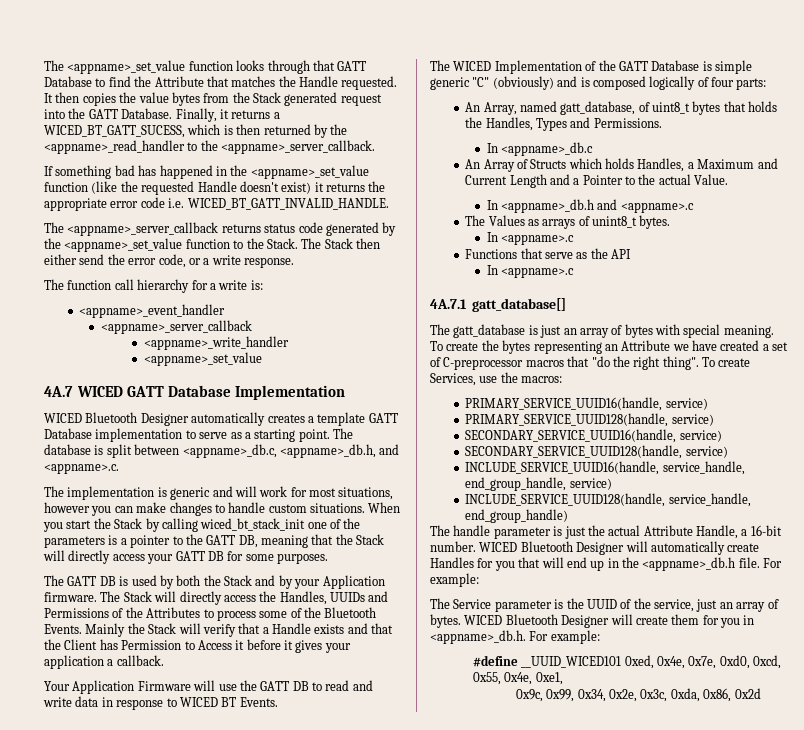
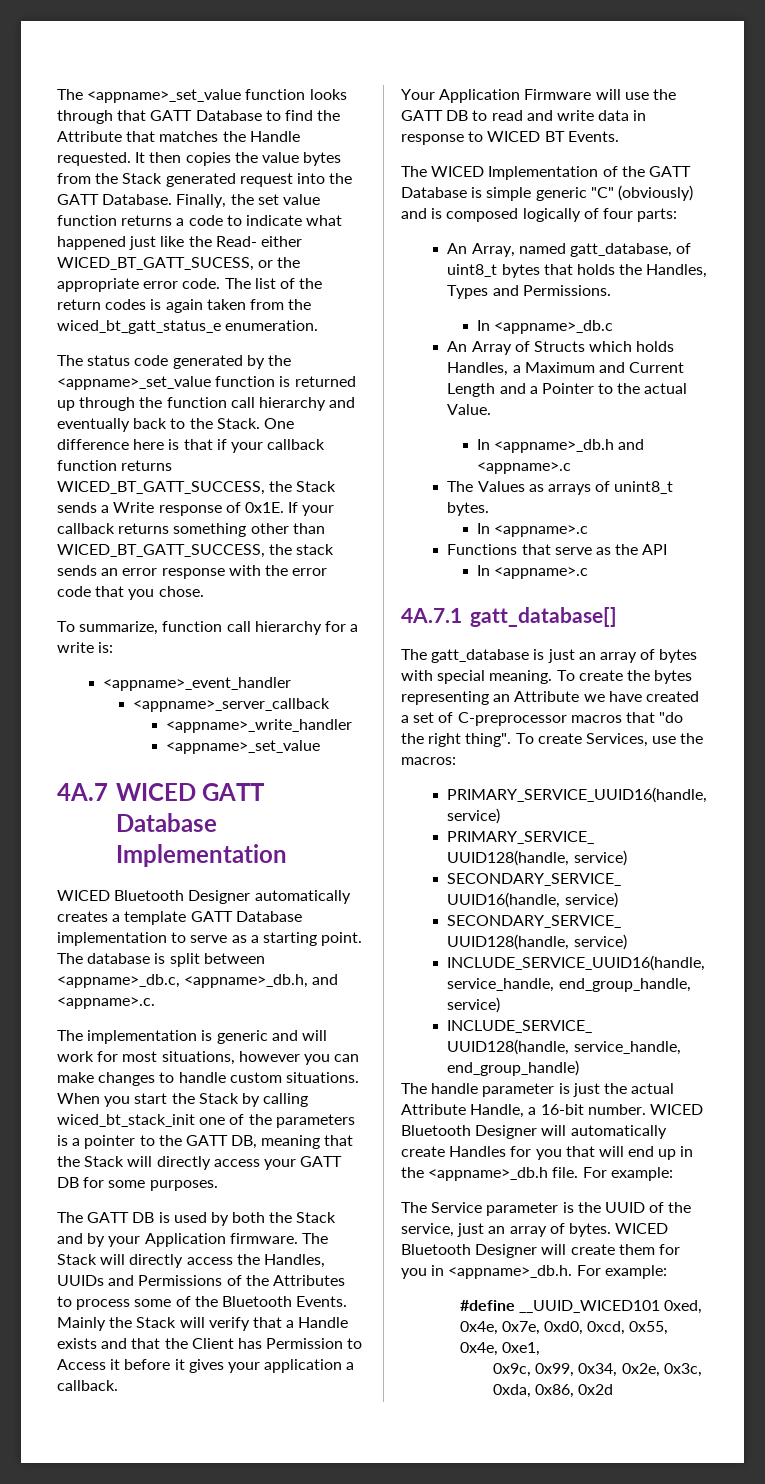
- Finally, it returns a WICED_BT_GATT_SUCESS, which is then returned by the <appname>_read_handler to the <appname>_server_callback.
- If something bad has happened in the <appname>_set_value function (like the requested Handle doesn't exist) it returns the appropriate error code i.e. WICED_BT_GATT_INVALID_HANDLE.
- The <appname>_server_callback returns status code generated by the <appname>_set_value function to the Stack. The Stack then either send the error code, or a write response.
- The function call hierarchy for a write is:
+ Finally, the set value function returns a code to indicate what happened just like the Read- either WICED_BT_GATT_SUCESS, or the appropriate error code. The list of the return codes is again taken from the wiced_bt_gatt_status_e enumeration.
+ The status code generated by the <appname>_set_value function is returned up through the function call hierarchy and eventually back to the Stack. One difference here is that if your callback function returns WICED_BT_GATT_SUCCESS, the Stack sends a Write response of 0x1E. If your callback returns something other than WICED_BT_GATT_SUCCESS, the stack sends an error response with the error code that you chose.
+ To summarize, function call hierarchy for a write is:

